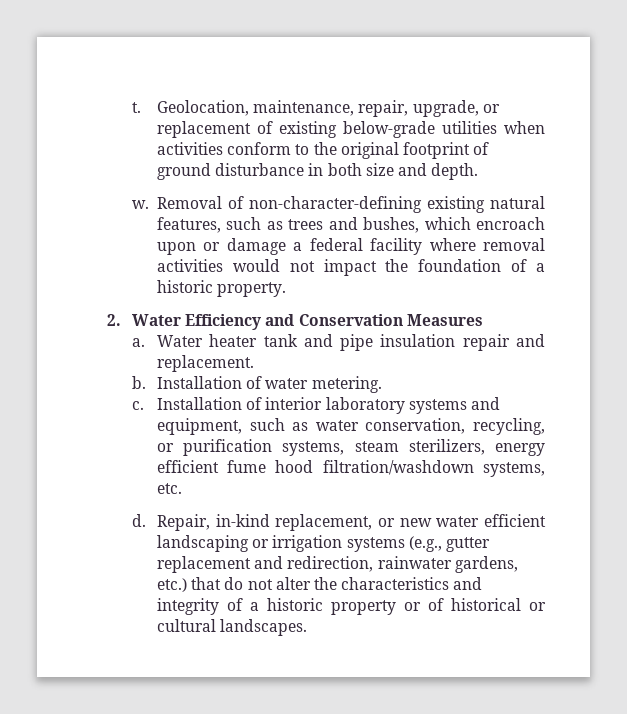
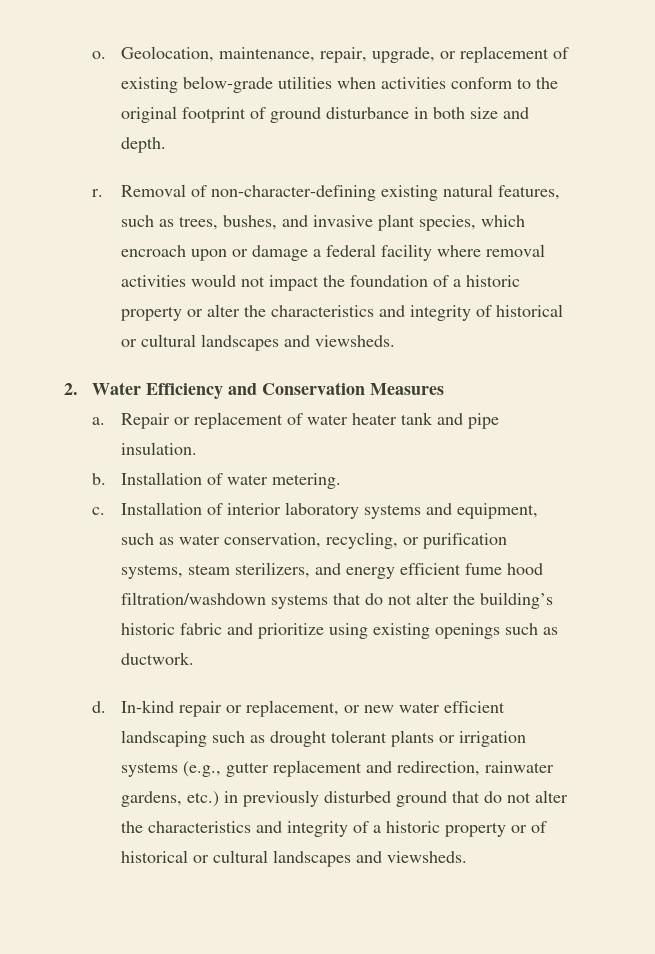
- t.
+ o.
- w.
+ r.
- Removal of non-character-defining existing natural features, such as trees and bushes, which encroach upon or damage a federal facility where removal activities would not impact the foundation of a historic property.
+ Removal of non-character-defining existing natural features, such as trees, bushes, and invasive plant species, which encroach upon or damage a federal facility where removal activities would not impact the foundation of a historic property or alter the characteristics and integrity of historical or cultural landscapes and viewsheds.
- Water heater tank and pipe insulation repair and replacement.
+ Repair or replacement of water heater tank and pipe insulation.
- Installation of interior laboratory systems and equipment, such as water conservation, recycling, or purification systems, steam sterilizers, energy efficient fume hood filtration/washdown systems, etc.
- d. Repair, in-kind replacement, or new water efficient landscaping or irrigation systems (e.g., gutter replacement and redirection, rainwater gardens, etc.) that do not alter the characteristics and integrity of a historic property or of historical or cultural landscapes.
+ Installation of interior laboratory systems and equipment, such as water conservation, recycling, or purification systems, steam sterilizers, and energy efficient fume hood filtration/washdown systems that do not alter the building’s historic fabric and prioritize using existing openings such as ductwork.
+ d. In-kind repair or replacement, or new water efficient landscaping such as drought tolerant plants or irrigation systems (e.g., gutter replacement and redirection, rainwater gardens, etc.) in previously disturbed ground that do not alter the characteristics and integrity of a historic property or of historical or cultural landscapes and viewsheds.

